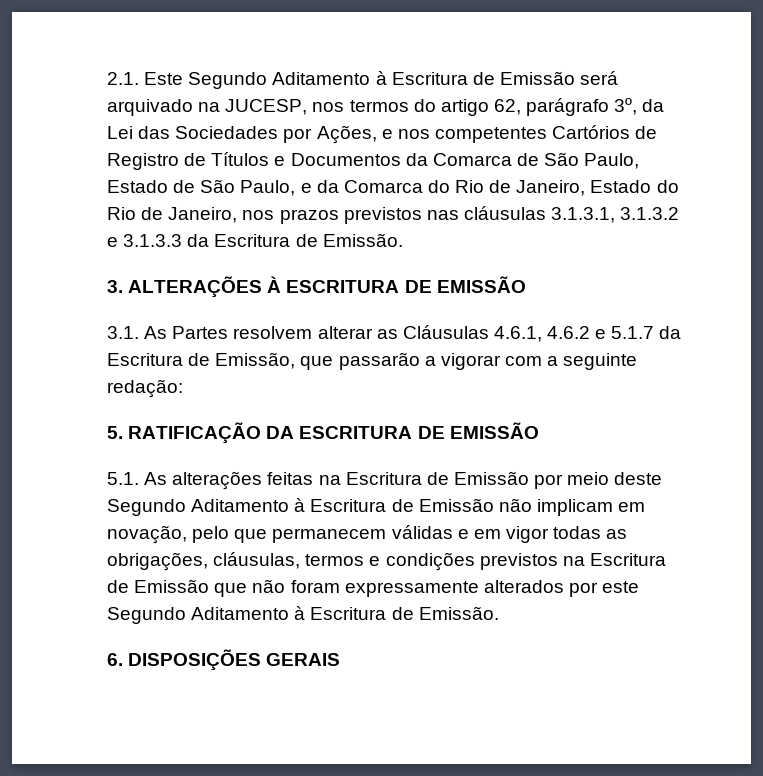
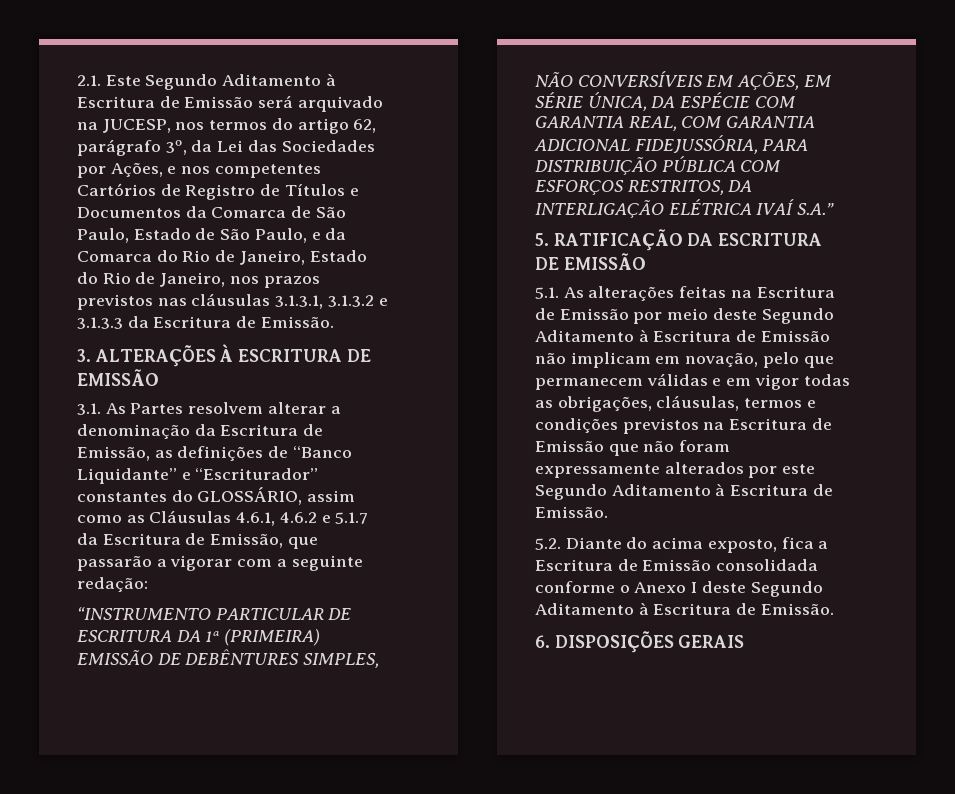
- 3.1. As Partes resolvem alterar as Cláusulas 4.6.1, 4.6.2 e 5.1.7 da Escritura de Emissão, que passarão a vigorar com a seguinte redação:
+ 3.1. As Partes resolvem alterar a denominação da Escritura de Emissão, as definições de “Banco Liquidante” e “Escriturador” constantes do GLOSSÁRIO, assim como as Cláusulas 4.6.1, 4.6.2 e 5.1.7 da Escritura de Emissão, que passarão a vigorar com a seguinte redação:
+ “INSTRUMENTO PARTICULAR DE ESCRITURA DA 1ª (PRIMEIRA) EMISSÃO DE DEBÊNTURES SIMPLES, NÃO CONVERSÍVEIS EM AÇÕES, EM SÉRIE ÚNICA, DA ESPÉCIE COM GARANTIA REAL, COM GARANTIA ADICIONAL FIDEJUSSÓRIA, PARA DISTRIBUIÇÃO PÚBLICA COM ESFORÇOS RESTRITOS, DA INTERLIGAÇÃO ELÉTRICA IVAÍ S.A.”
+ 5.2. Diante do acima exposto, fica a Escritura de Emissão consolidada conforme o Anexo I deste Segundo Aditamento à Escritura de Emissão.

